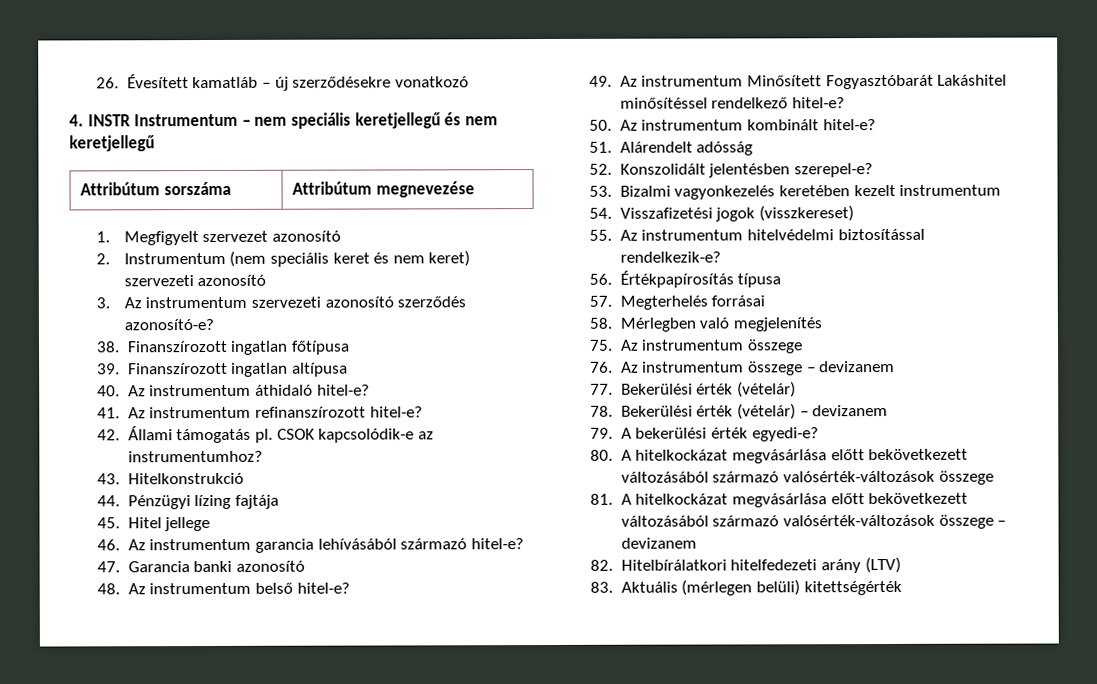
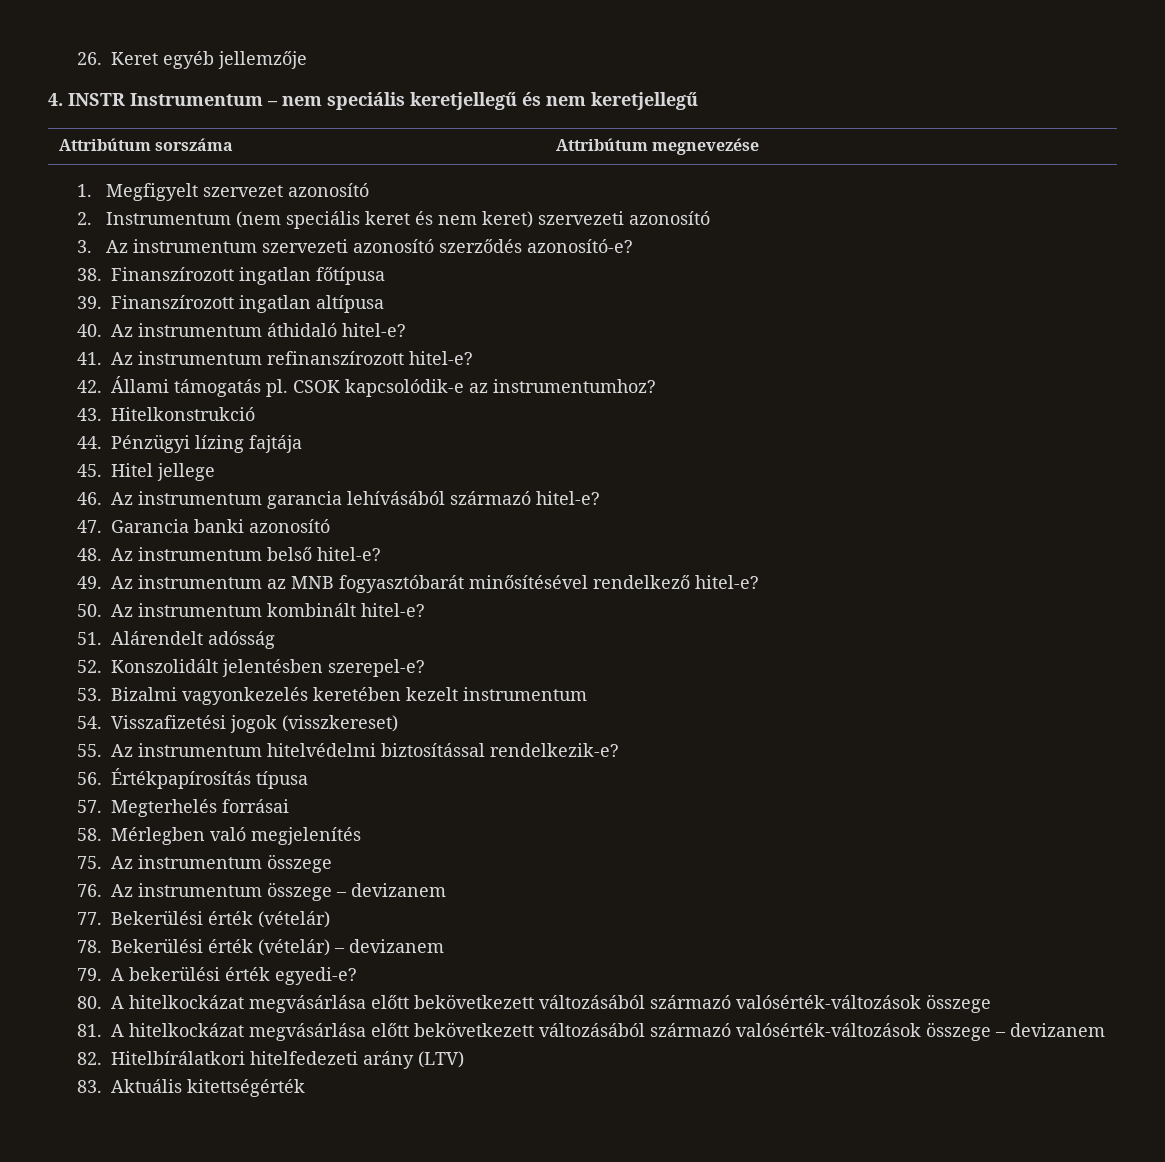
- 26. Évesített kamatláb – új szerződésekre vonatkozó
+ 26. Keret egyéb jellemzője
- 49. Az instrumentum Minősített Fogyasztóbarát Lakáshitel minősítéssel rendelkező hitel-e?
+ 49. Az instrumentum az MNB fogyasztóbarát minősítésével rendelkező hitel-e?
- 83. Aktuális (mérlegen belüli) kitettségérték
+ 83. Aktuális kitettségérték

